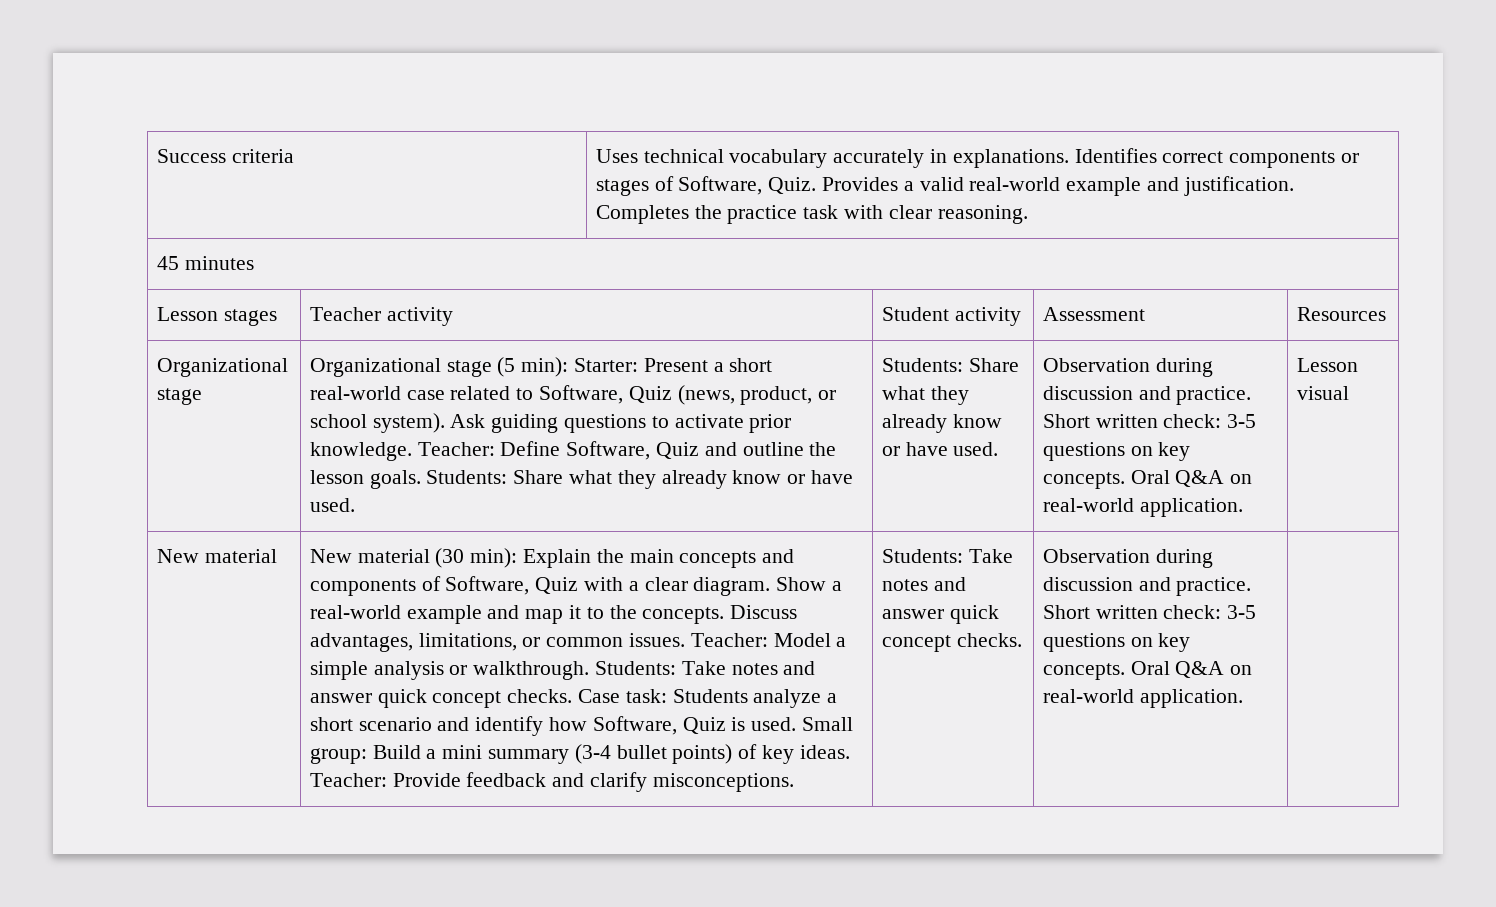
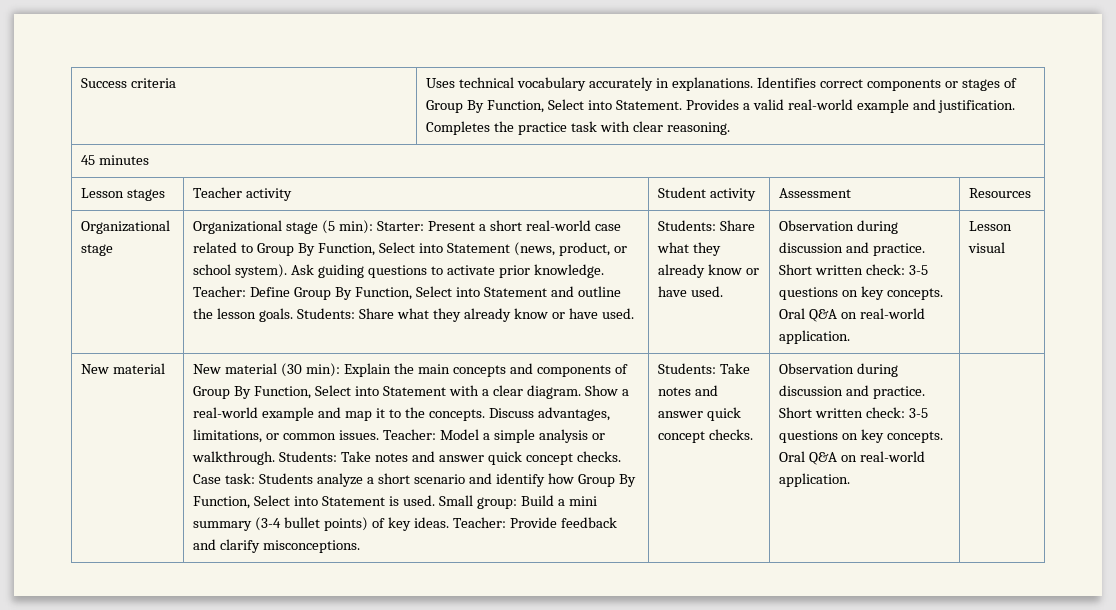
- Success criteria | Uses technical vocabulary accurately in explanations. Identifies correct components or stages of Software, Quiz. Provides a valid real-world example and justification. Completes the practice task with clear reasoning.
+ Success criteria | Uses technical vocabulary accurately in explanations. Identifies correct components or stages of Group By Function, Select into Statement. Provides a valid real-world example and justification. Completes the practice task with clear reasoning.
- Organizational stage (5 min): Starter: Present a short real-world case related to Software, Quiz (news, product, or school system).
+ Organizational stage (5 min): Starter: Present a short real-world case related to Group By Function, Select into Statement (news, product, or school system).
- Teacher: Define Software, Quiz and outline the lesson goals.
+ Teacher: Define Group By Function, Select into Statement and outline the lesson goals.
- New material (30 min): Explain the main concepts and components of Software, Quiz with a clear diagram.
+ New material (30 min): Explain the main concepts and components of Group By Function, Select into Statement with a clear diagram.
- Case task: Students analyze a short scenario and identify how Software, Quiz is used.
+ Case task: Students analyze a short scenario and identify how Group By Function, Select into Statement is used.

